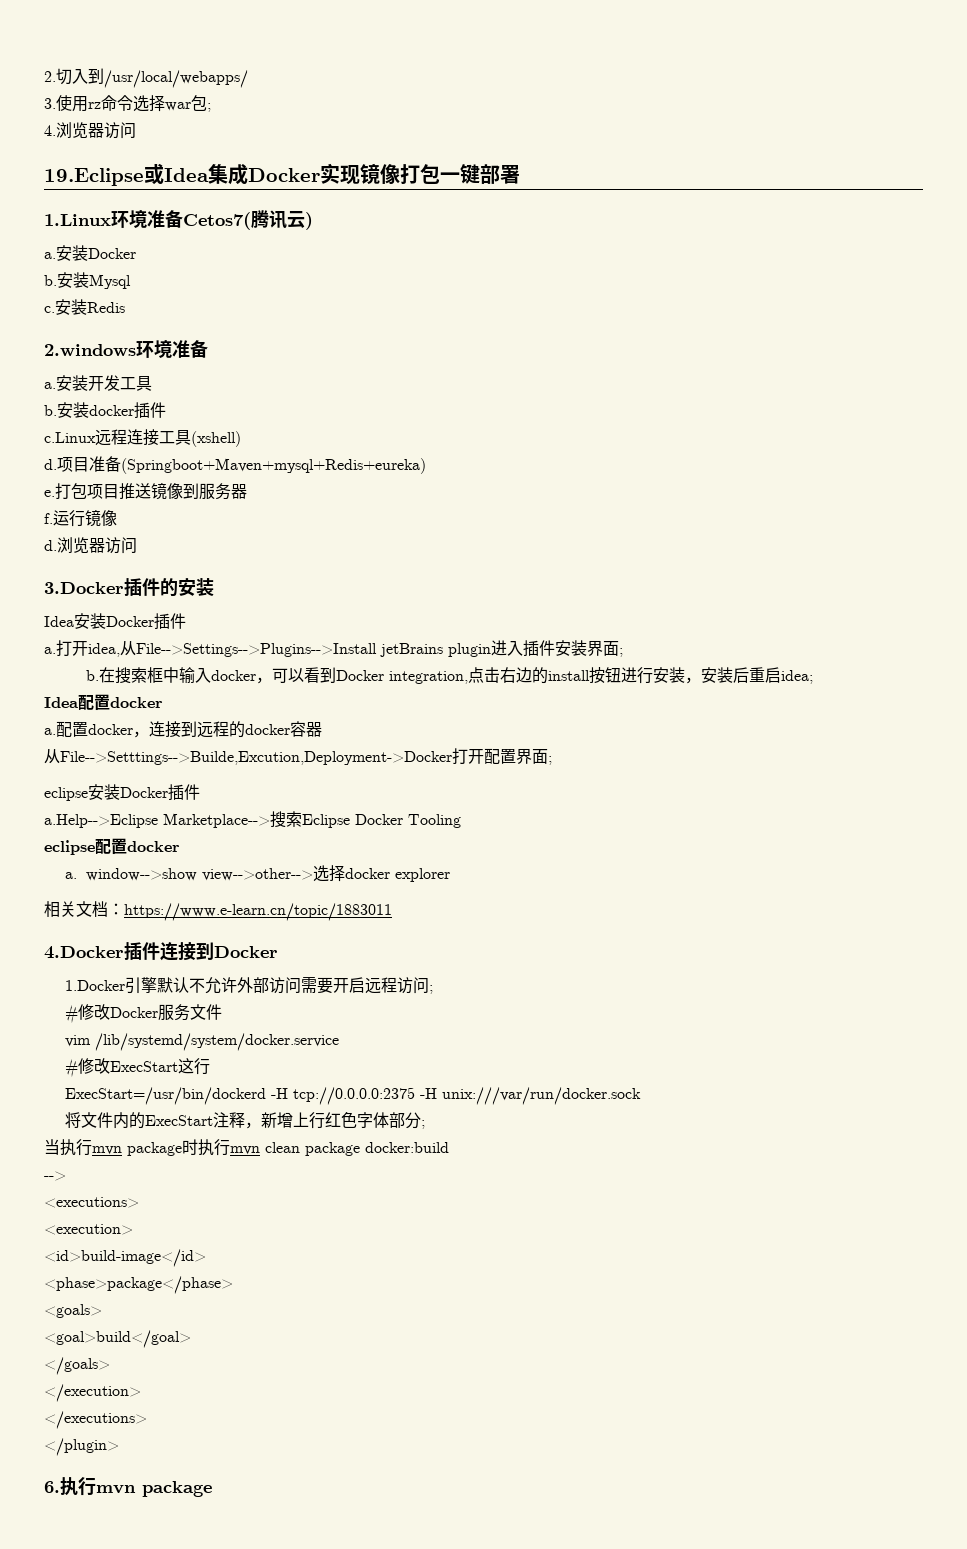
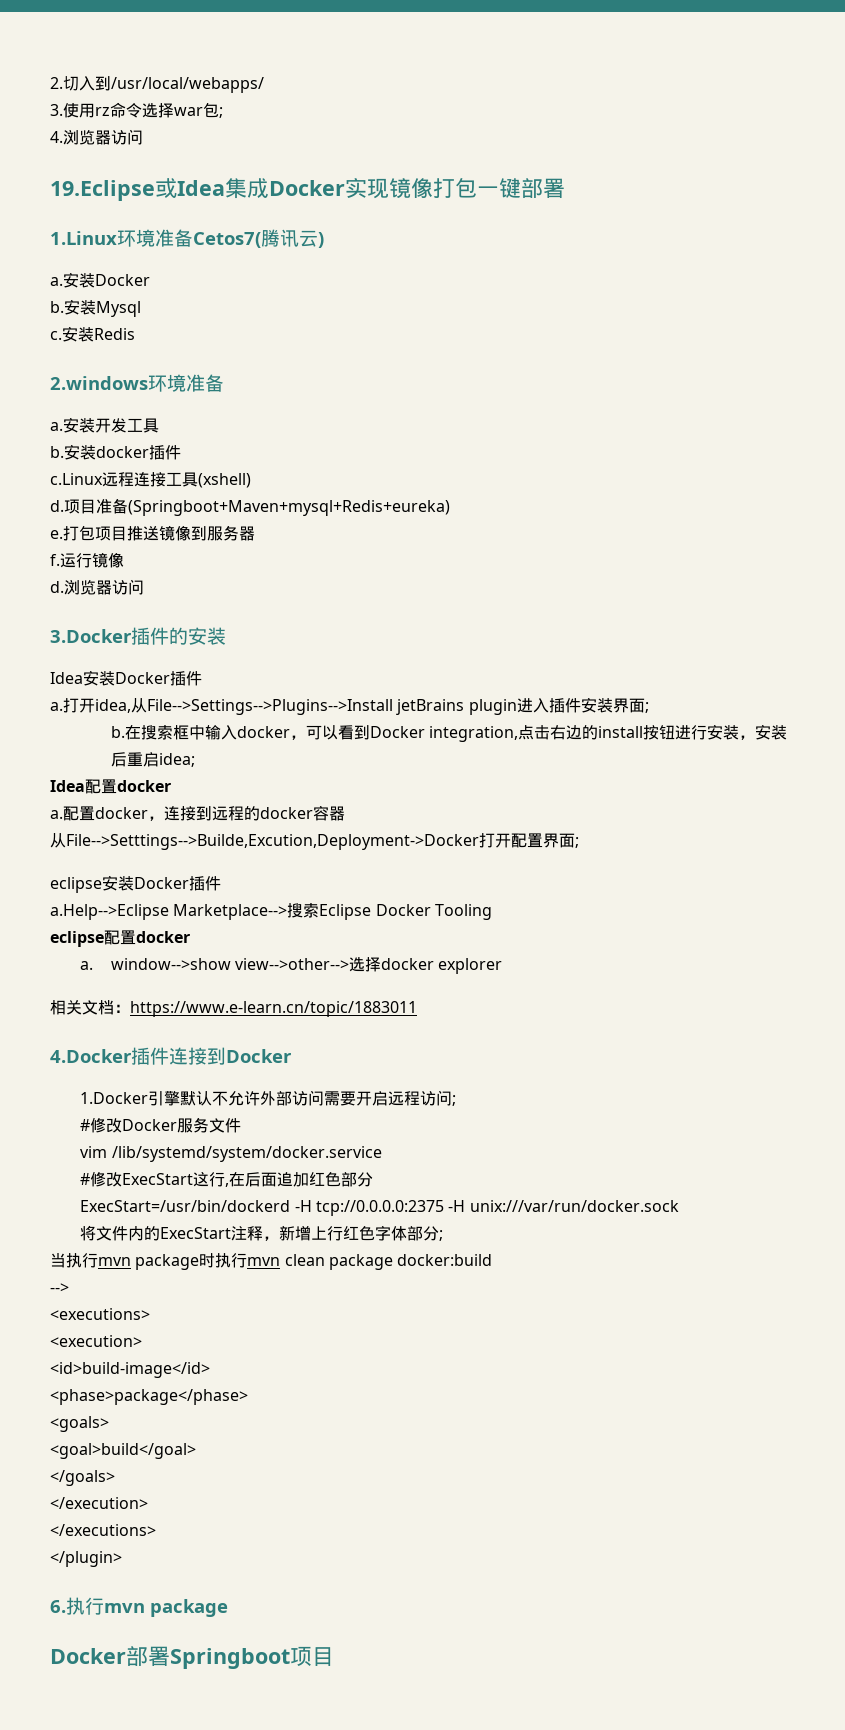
- #修改ExecStart这行
+ #修改ExecStart这行,在后面追加红色部分
+ Docker部署Springboot项目

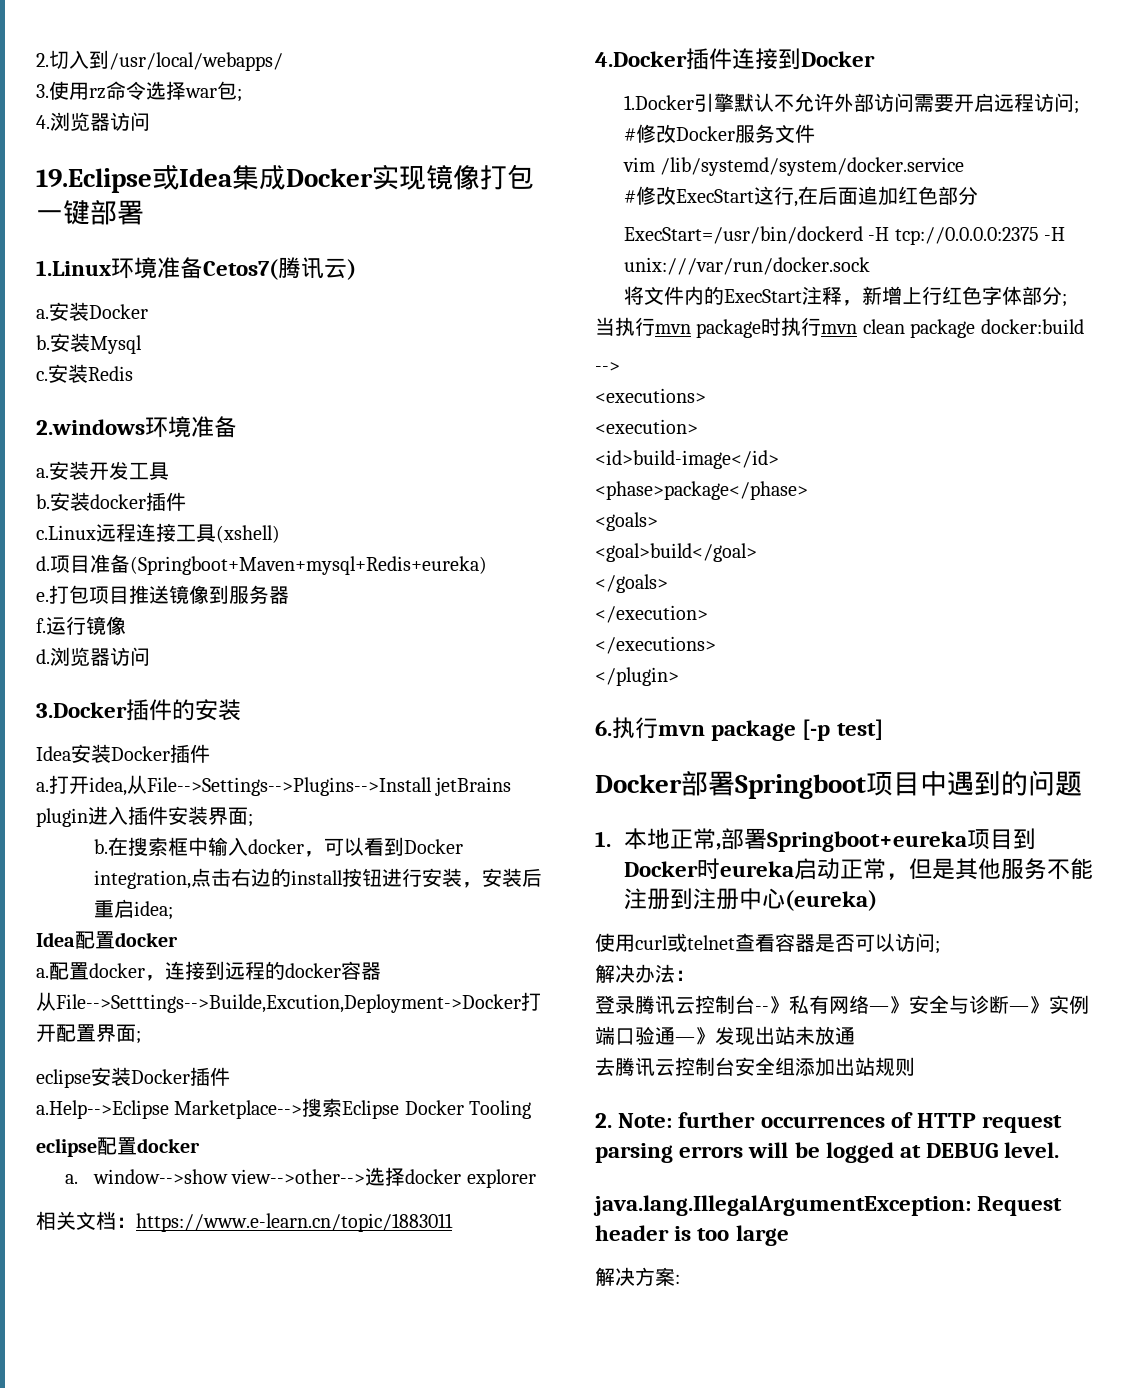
- 6.执行mvn package
+ 6.执行mvn package [-p test]
- Docker部署Springboot项目
+ Docker部署Springboot项目中遇到的问题
+ 1.本地正常,部署Springboot+eureka项目到Docker时eureka启动正常，但是其他服务不能注册到注册中心(eureka)
+ 使用curl或telnet查看容器是否可以访问;
+ 解决办法：
+ 登录腾讯云控制台--》私有网络—》安全与诊断—》实例端口验通—》发现出站未放通
+ 去腾讯云控制台安全组添加出站规则
+ 2. Note: further occurrences of HTTP request parsing errors will be logged at DEBUG level.
+ java.lang.IllegalArgumentException: Request header is too large
+ 解决方案:

